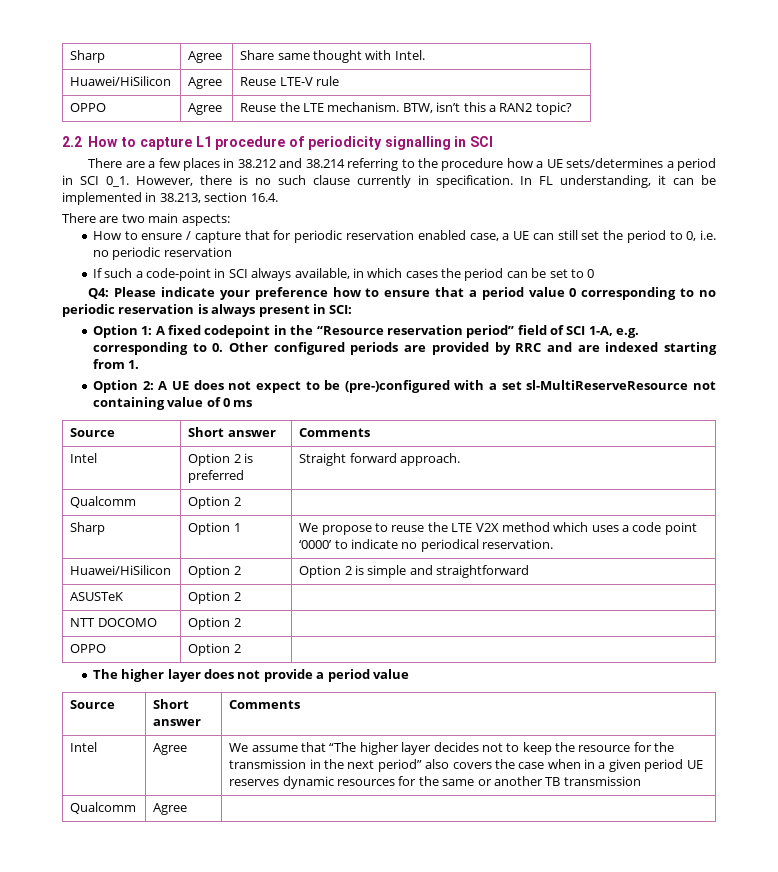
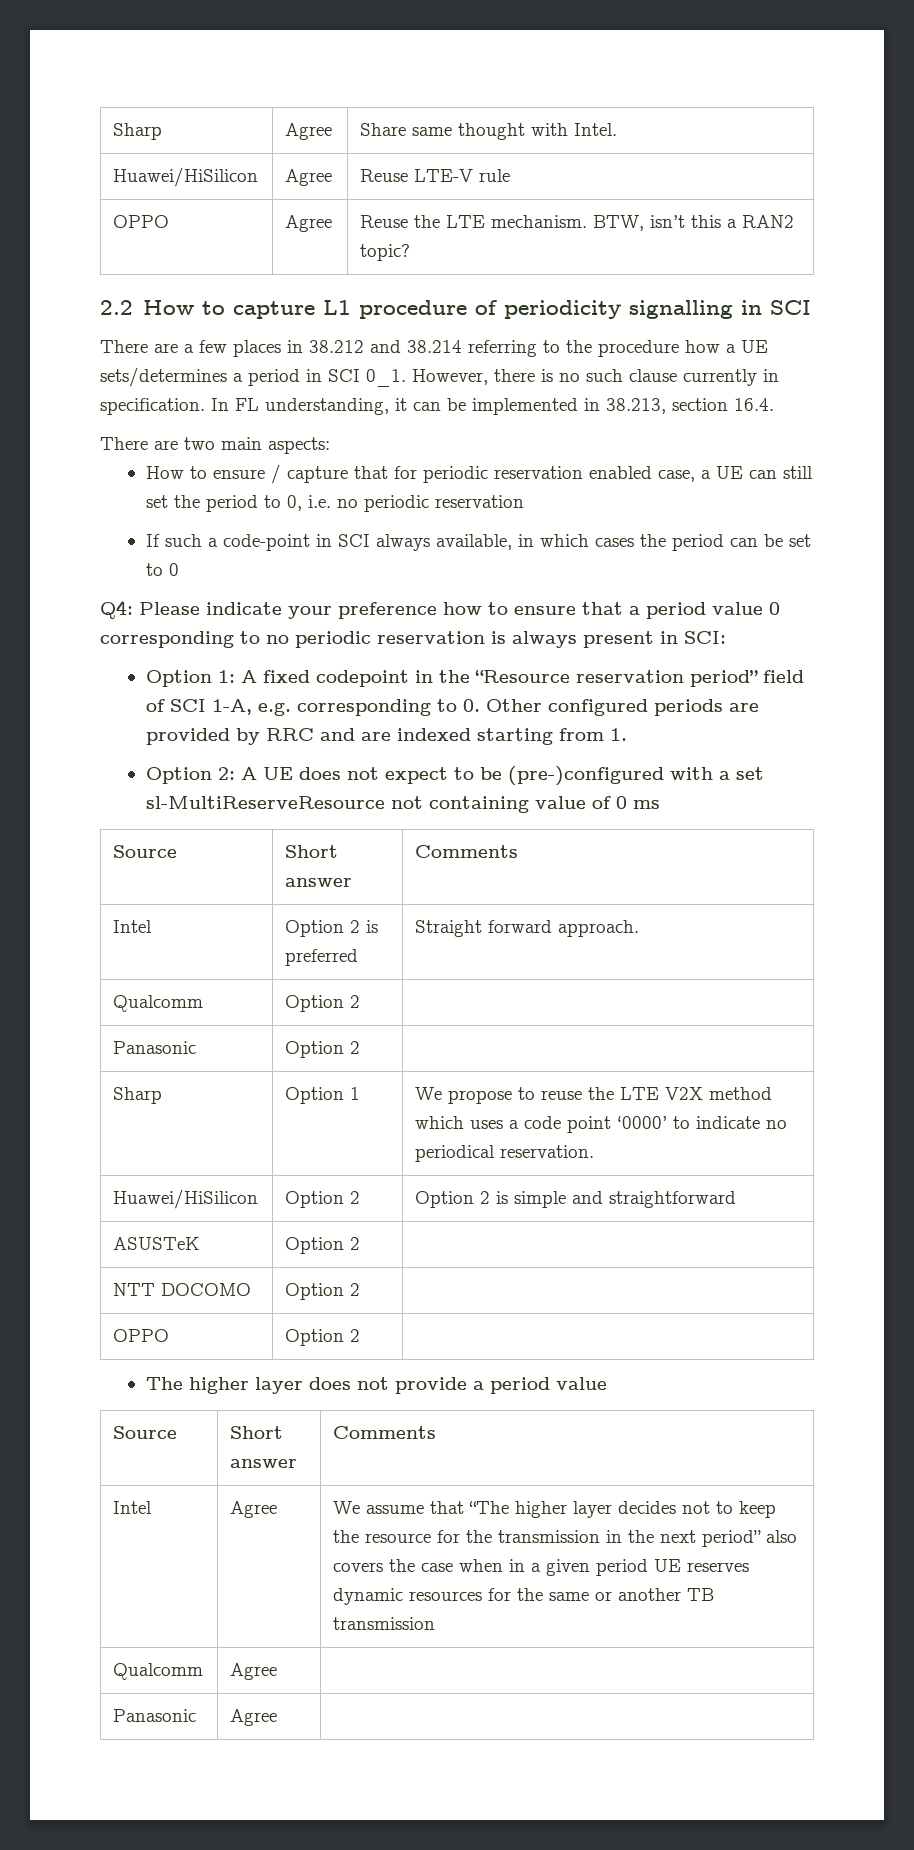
+ Panasonic | Option 2 |
+ Panasonic | Agree |

